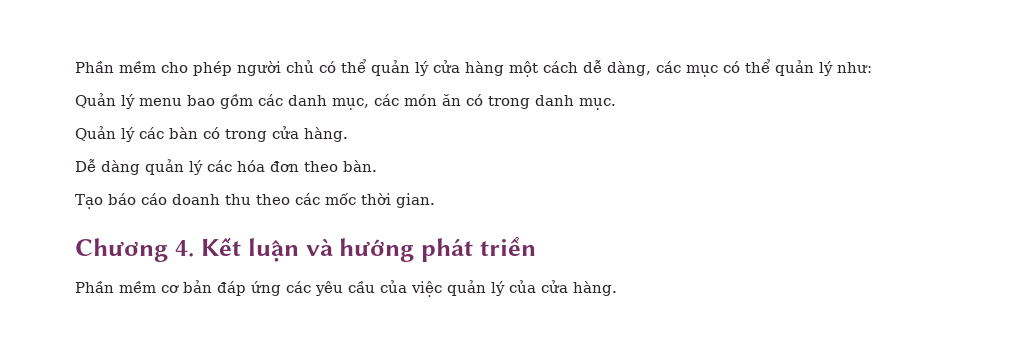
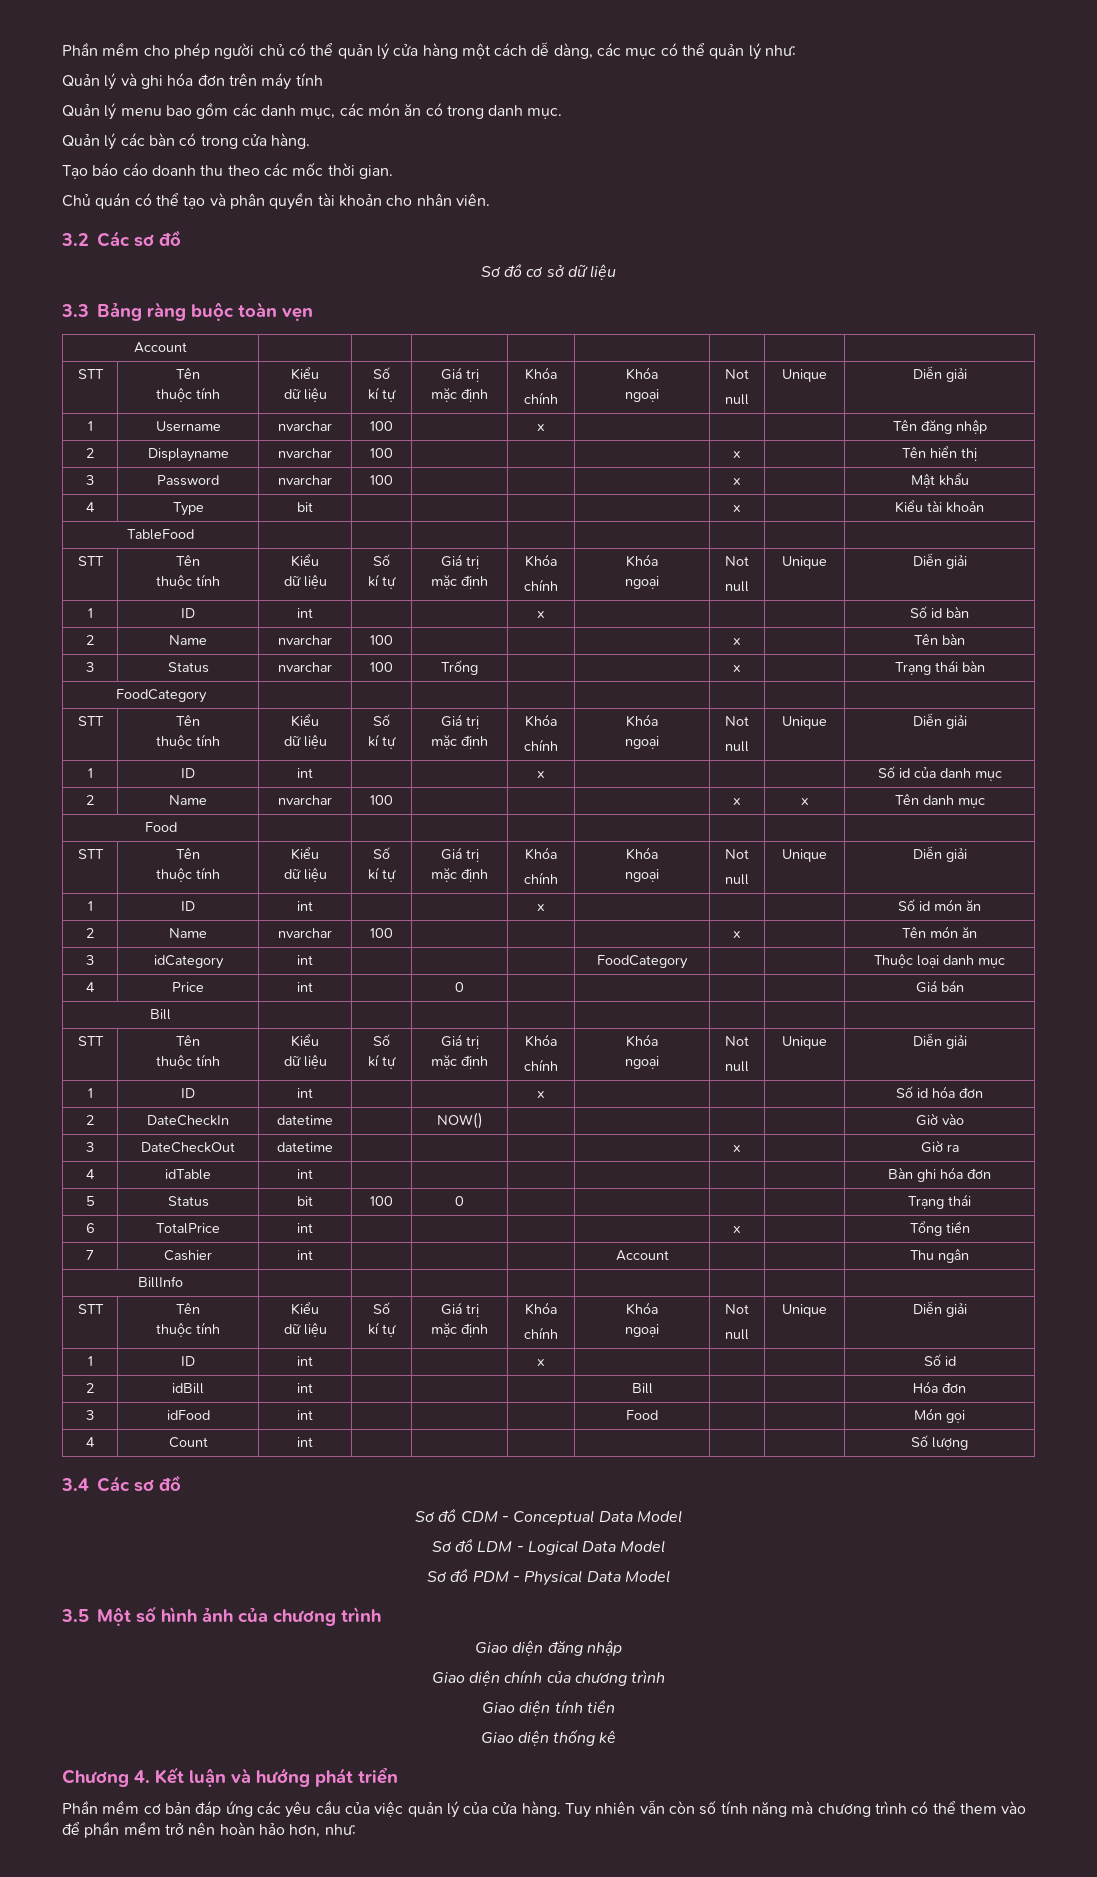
+ Quản lý và ghi hóa đơn trên máy tính
- Dễ dàng quản lý các hóa đơn theo bàn.
+ Chủ quán có thể tạo và phân quyền tài khoản cho nhân viên.
+ 3.2 Các sơ đồ
+ Sơ đồ cơ sở dữ liệu
+ 3.3 Bảng ràng buộc toàn vẹn
+ Account | | | | | | | |
+ STT | Tên
+ thuộc tính | Kiểu
+ dữ liệu | Số
+ kí tự | Giá trị
+ mặc định | Khóa
+ chính | Khóa
+ ngoại | Not
+ null | Unique | Diễn giải
+ 1 | Username | nvarchar | 100 | | x | | | | Tên đăng nhập
+ 2 | Displayname | nvarchar | 100 | | | | x | | Tên hiển thị
+ 3 | Password | nvarchar | 100 | | | | x | | Mật khẩu
+ 4 | Type | bit | | | | | x | | Kiểu tài khoản
+ TableFood | | | | | | | |
+ STT | Tên
+ thuộc tính | Kiểu
+ dữ liệu | Số
+ kí tự | Giá trị
+ mặc định | Khóa
+ chính | Khóa
+ ngoại | Not
+ null | Unique | Diễn giải
+ 1 | ID | int | | | x | | | | Số id bàn
+ 2 | Name | nvarchar | 100 | | | | x | | Tên bàn
+ 3 | Status | nvarchar | 100 | Trống | | | x | | Trạng thái bàn
+ FoodCategory | | | | | | | |
+ STT | Tên
+ thuộc tính | Kiểu
+ dữ liệu | Số
+ kí tự | Giá trị
+ mặc định | Khóa
+ chính | Khóa
+ ngoại | Not
+ null | Unique | Diễn giải
+ 1 | ID | int | | | x | | | | Số id của danh mục
+ 2 | Name | nvarchar | 100 | | | | x | x | Tên danh mục
+ Food | | | | | | | |
+ STT | Tên
+ thuộc tính | Kiểu
+ dữ liệu | Số
+ kí tự | Giá trị
+ mặc định | Khóa
+ chính | Khóa
+ ngoại | Not
+ null | Unique | Diễn giải
+ 1 | ID | int | | | x | | | | Số id món ăn
+ 2 | Name | nvarchar | 100 | | | | x | | Tên món ăn
+ 3 | idCategory | int | | | | FoodCategory | | | Thuộc loại danh mục
+ 4 | Price | int | | 0 | | | | | Giá bán
+ Bill | | | | | | | |
+ STT | Tên
+ thuộc tính | Kiểu
+ dữ liệu | Số
+ kí tự | Giá trị
+ mặc định | Khóa
+ chính | Khóa
+ ngoại | Not
+ null | Unique | Diễn giải
+ 1 | ID | int | | | x | | | | Số id hóa đơn
+ 2 | DateCheckIn | datetime | | NOW() | | | | | Giờ vào
+ 3 | DateCheckOut | datetime | | | | | x | | Giờ ra
+ 4 | idTable | int | | | | | | | Bàn ghi hóa đơn
+ 5 | Status | bit | 100 | 0 | | | | | Trạng thái
+ 6 | TotalPrice | int | | | | | x | | Tổng tiền
+ 7 | Cashier | int | | | | Account | | | Thu ngân
+ BillInfo | | | | | | | |
+ STT | Tên
+ thuộc tính | Kiểu
+ dữ liệu | Số
+ kí tự | Giá trị
+ mặc định | Khóa
+ chính | Khóa
+ ngoại | Not
+ null | Unique | Diễn giải
+ 1 | ID | int | | | x | | | | Số id
+ 2 | idBill | int | | | | Bill | | | Hóa đơn
+ 3 | idFood | int | | | | Food | | | Món gọi
+ 4 | Count | int | | | | | | | Số lượng
+ 3.4 Các sơ đồ
+ Sơ đồ CDM - Conceptual Data Model
+ Sơ đồ LDM - Logical Data Model
+ Sơ đồ PDM - Physical Data Model
+ 3.5 Một số hình ảnh của chương trình
+ Giao diện đăng nhập
+ Giao diện chính của chương trình
+ Giao diện tính tiền
+ Giao diện thống kê
+ Tuy nhiên vẫn còn số tính năng mà chương trình có thể them vào để phần mềm trở nên hoàn hảo hơn, như:

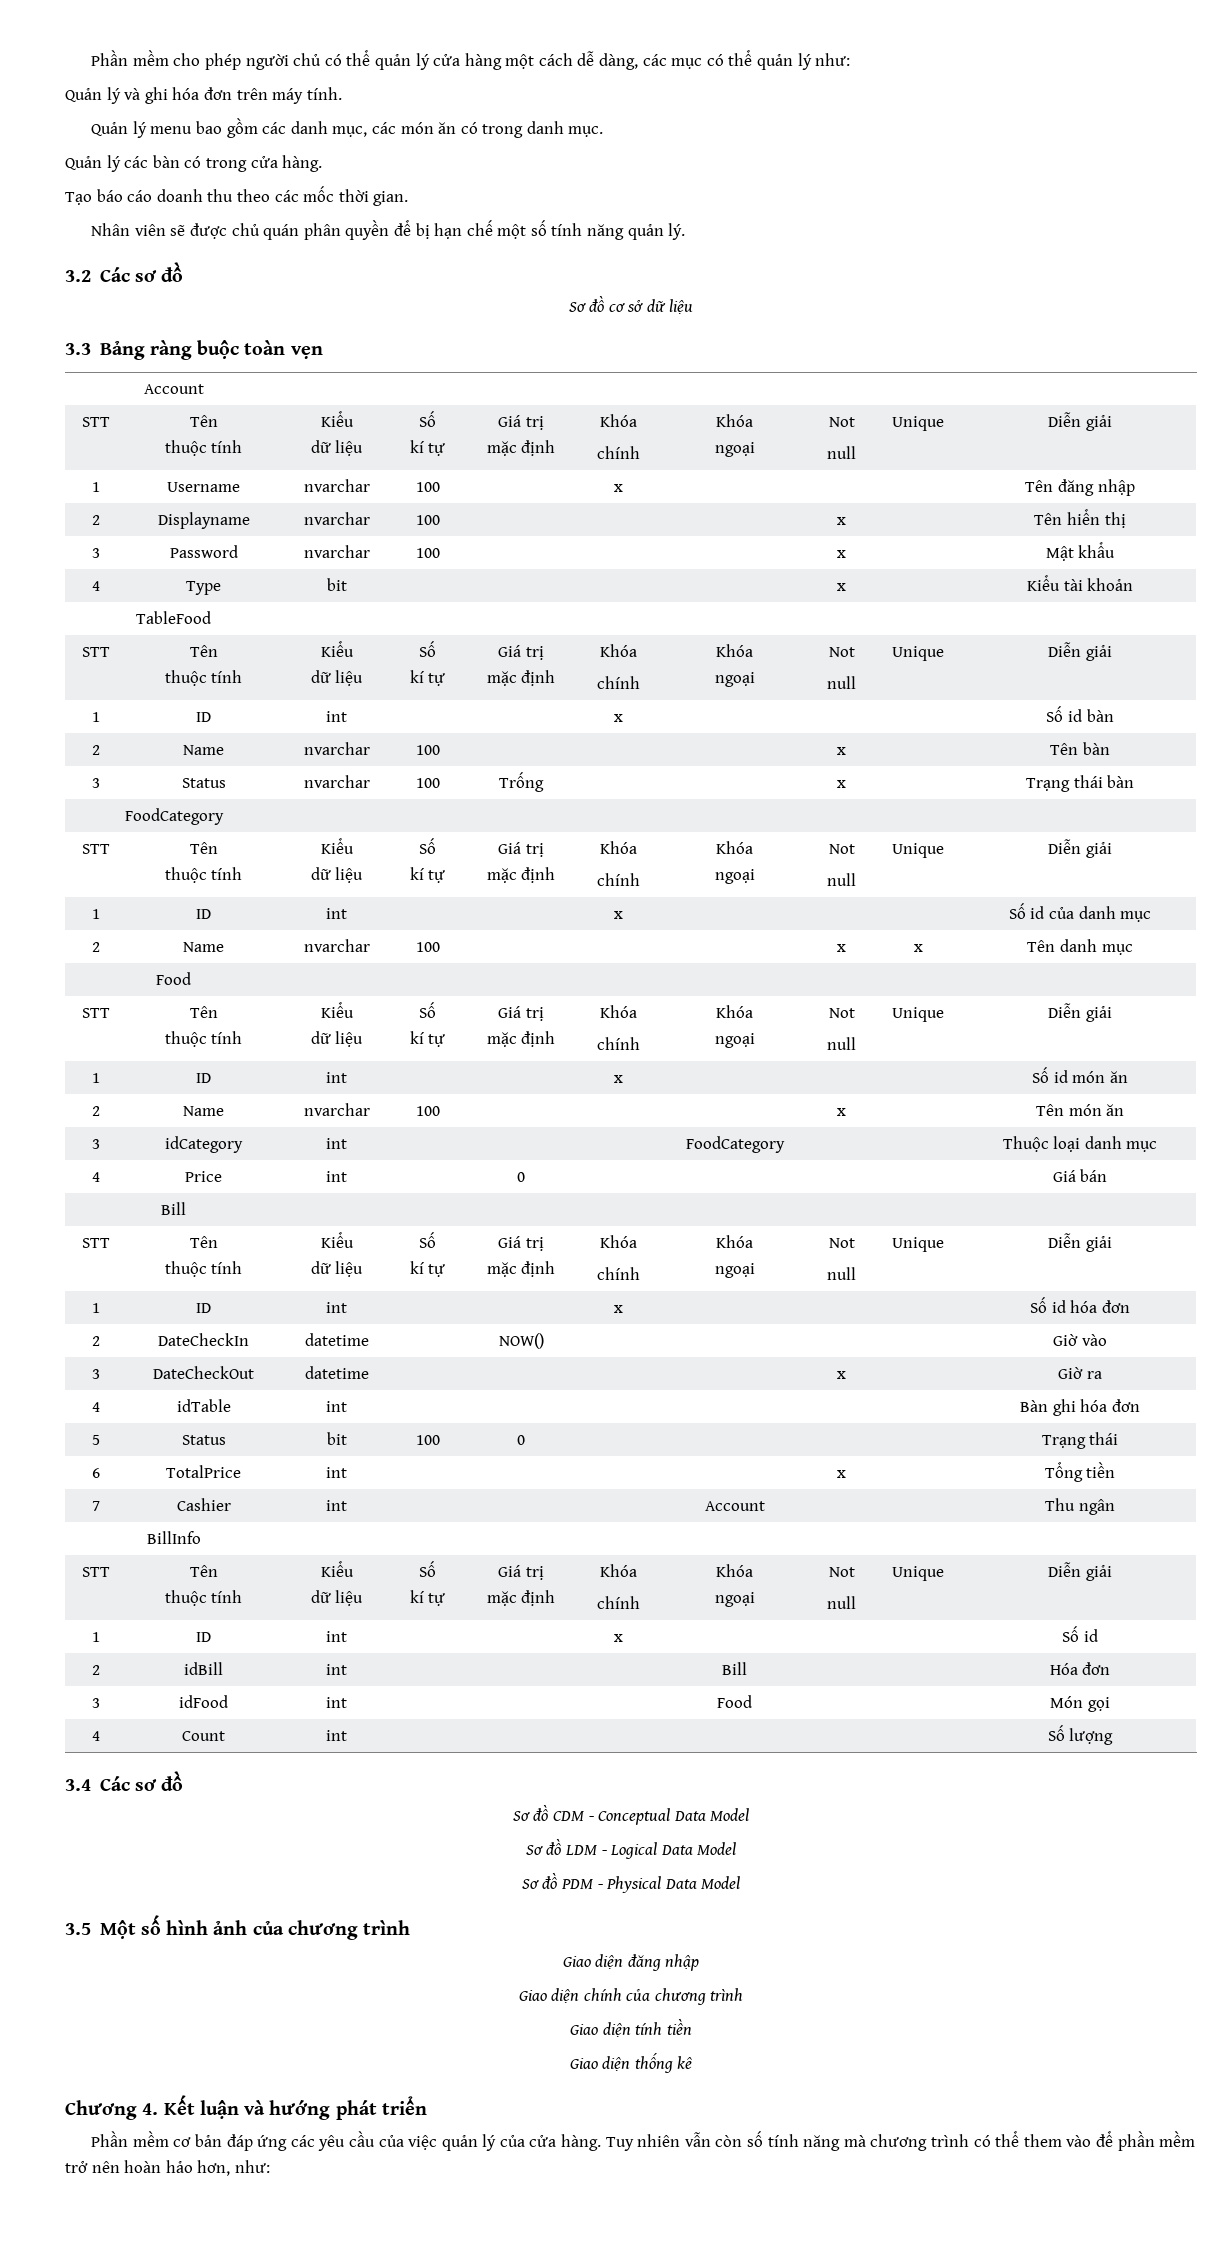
- Quản lý và ghi hóa đơn trên máy tính
+ Quản lý và ghi hóa đơn trên máy tính.
- Chủ quán có thể tạo và phân quyền tài khoản cho nhân viên.
+ Nhân viên sẽ được chủ quán phân quyền để bị hạn chế một số tính năng quản lý.

